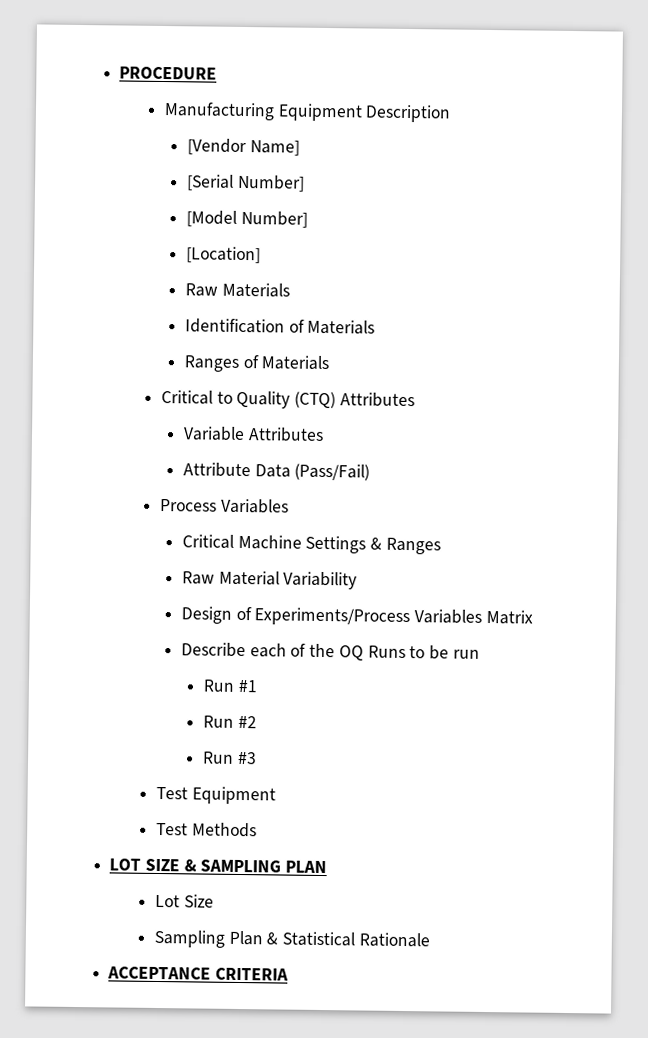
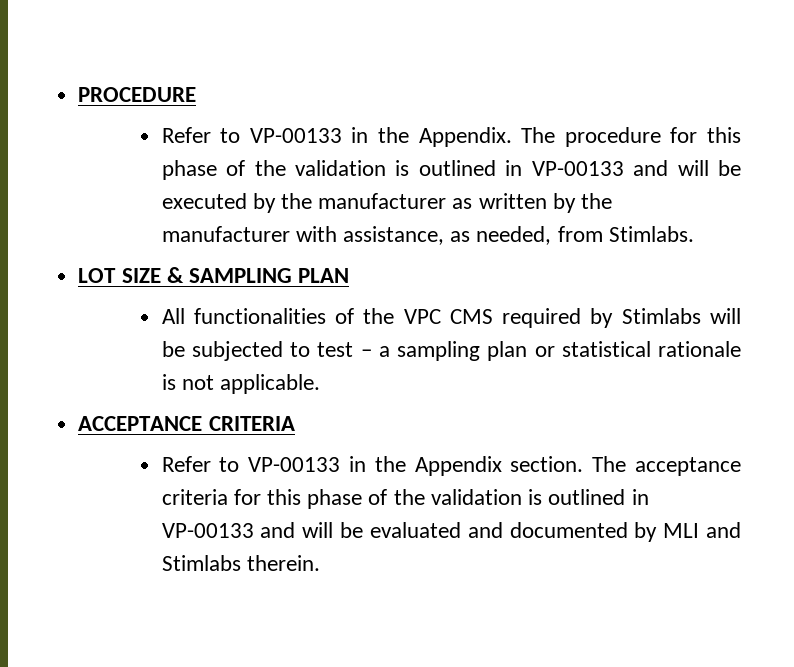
- Manufacturing Equipment Description
- [Vendor Name]
- [Serial Number]
- [Model Number]
- [Location]
- Raw Materials
- Identification of Materials
- Ranges of Materials
- Critical to Quality (CTQ) Attributes
- Variable Attributes
- Attribute Data (Pass/Fail)
- Process Variables
- Critical Machine Settings & Ranges
- Raw Material Variability
- Design of Experiments/Process Variables Matrix
- Describe each of the OQ Runs to be run
- Run #1
- Run #2
- Run #3
- Test Equipment
- Test Methods
+ Refer to VP-00133 in the Appendix. The procedure for this phase of the validation is outlined in VP-00133 and will be executed by the manufacturer as written by the manufacturer with assistance, as needed, from Stimlabs.
- Lot Size
- Sampling Plan & Statistical Rationale
+ All functionalities of the VPC CMS required by Stimlabs will be subjected to test – a sampling plan or statistical rationale is not applicable.
  ACCEPTANCE CRITERIA
+ Refer to VP-00133 in the Appendix section. The acceptance criteria for this phase of the validation is outlined in VP-00133 and will be evaluated and documented by MLI and Stimlabs therein.

